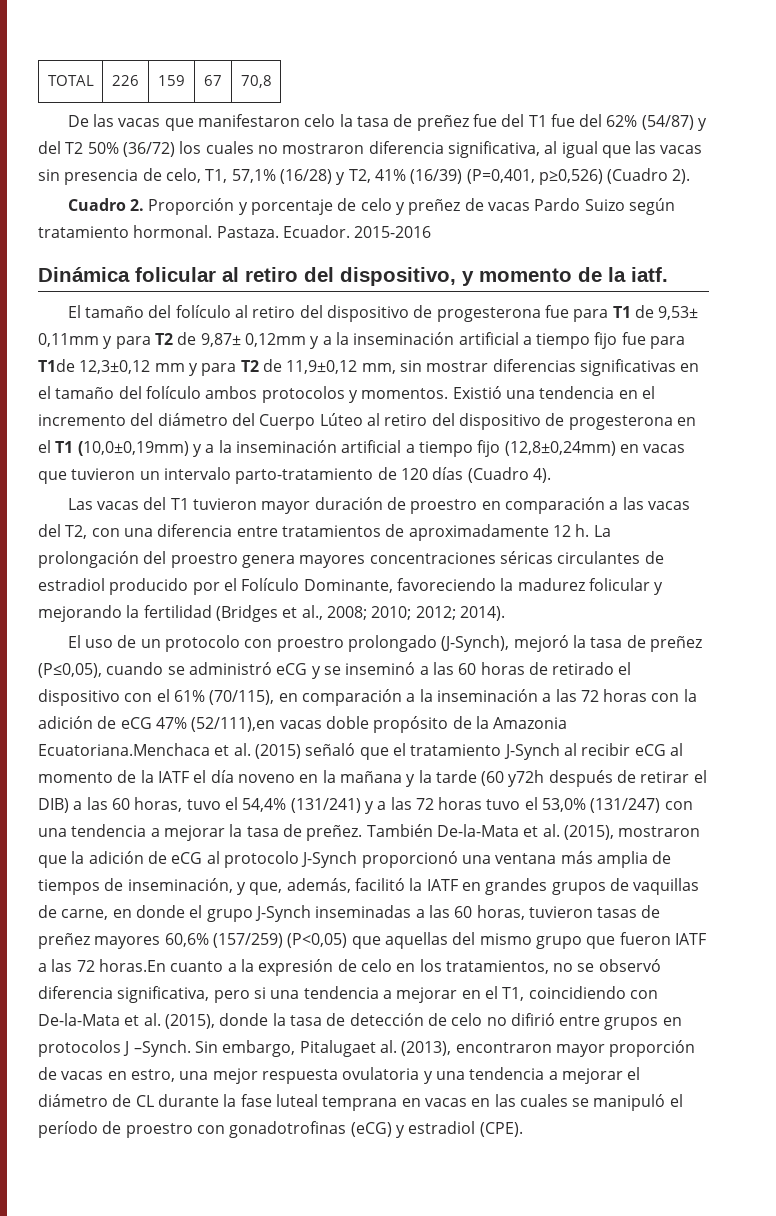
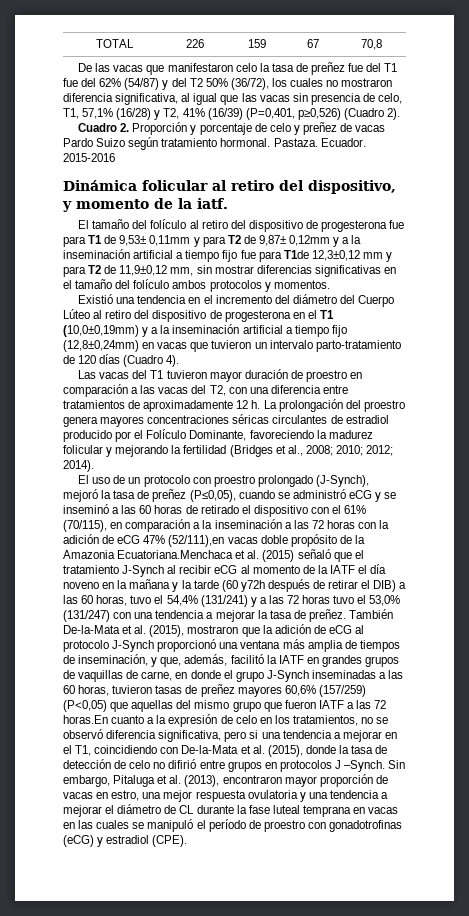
- De las vacas que manifestaron celo la tasa de preñez fue del T1 fue del 62% (54/87) y del T2 50% (36/72) los cuales no mostraron diferencia significativa, al igual que las vacas sin presencia de celo, T1, 57,1% (16/28) y T2, 41% (16/39) (P=0,401, p≥0,526) (Cuadro 2).
+ De las vacas que manifestaron celo la tasa de preñez fue del T1 fue del 62% (54/87) y del T2 50% (36/72), los cuales no mostraron diferencia significativa, al igual que las vacas sin presencia de celo, T1, 57,1% (16/28) y T2, 41% (16/39) (P=0,401, p≥0,526) (Cuadro 2).
- El tamaño del folículo al retiro del dispositivo de progesterona fue para T1 de 9,53± 0,11mm y para T2 de 9,87± 0,12mm y a la inseminación artificial a tiempo fijo fue para T1de 12,3±0,12 mm y para T2 de 11,9±0,12 mm, sin mostrar diferencias significativas en el tamaño del folículo ambos protocolos y momentos. Existió una tendencia en el incremento del diámetro del Cuerpo Lúteo al retiro del dispositivo de progesterona en el T1 (10,0±0,19mm) y a la inseminación artificial a tiempo fijo (12,8±0,24mm) en vacas que tuvieron un intervalo parto-tratamiento de 120 días (Cuadro 4).
+ El tamaño del folículo al retiro del dispositivo de progesterona fue para T1 de 9,53± 0,11mm y para T2 de 9,87± 0,12mm y a la inseminación artificial a tiempo fijo fue para T1de 12,3±0,12 mm y para T2 de 11,9±0,12 mm, sin mostrar diferencias significativas en el tamaño del folículo ambos protocolos y momentos.
+ Existió una tendencia en el incremento del diámetro del Cuerpo Lúteo al retiro del dispositivo de progesterona en el T1 (10,0±0,19mm) y a la inseminación artificial a tiempo fijo (12,8±0,24mm) en vacas que tuvieron un intervalo parto-tratamiento de 120 días (Cuadro 4).
- Sin embargo, Pitalugaet al. (2013), encontraron mayor proporción de vacas en estro, una mejor respuesta ovulatoria y una tendencia a mejorar el diámetro de CL durante la fase luteal temprana en vacas en las cuales se manipuló el período de proestro con gonadotrofinas (eCG) y estradiol (CPE).
+ Sin embargo, Pitaluga et al. (2013), encontraron mayor proporción de vacas en estro, una mejor respuesta ovulatoria y una tendencia a mejorar el diámetro de CL durante la fase luteal temprana en vacas en las cuales se manipuló el período de proestro con gonadotrofinas (eCG) y estradiol (CPE).

